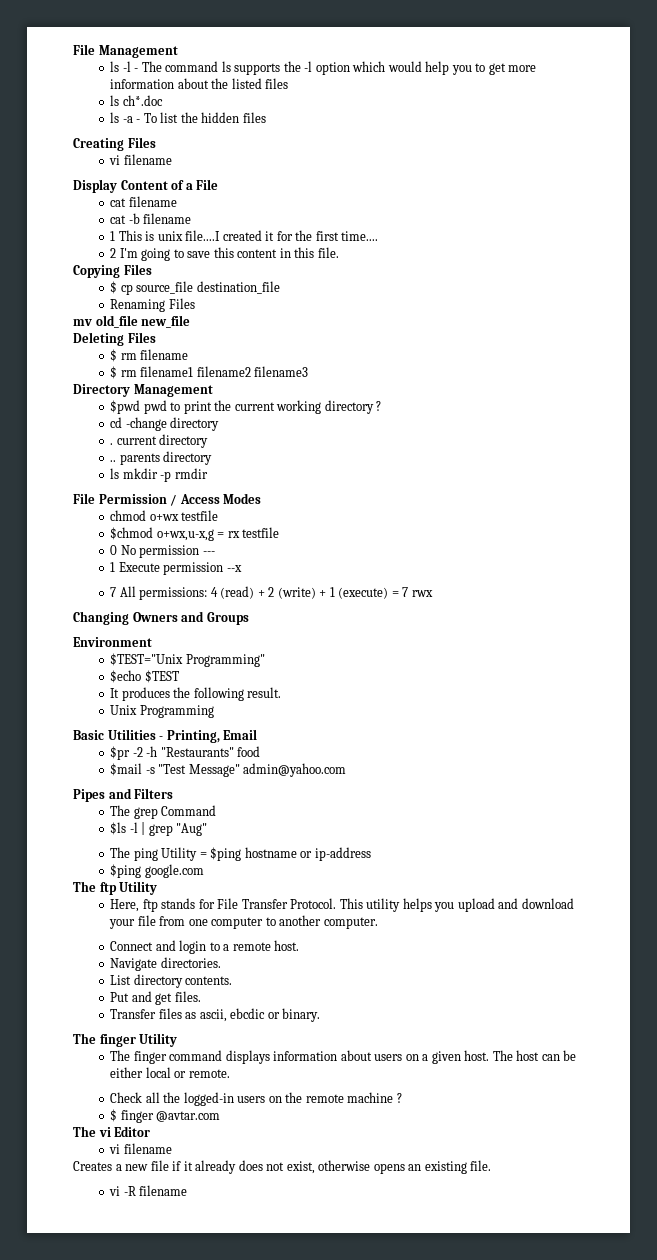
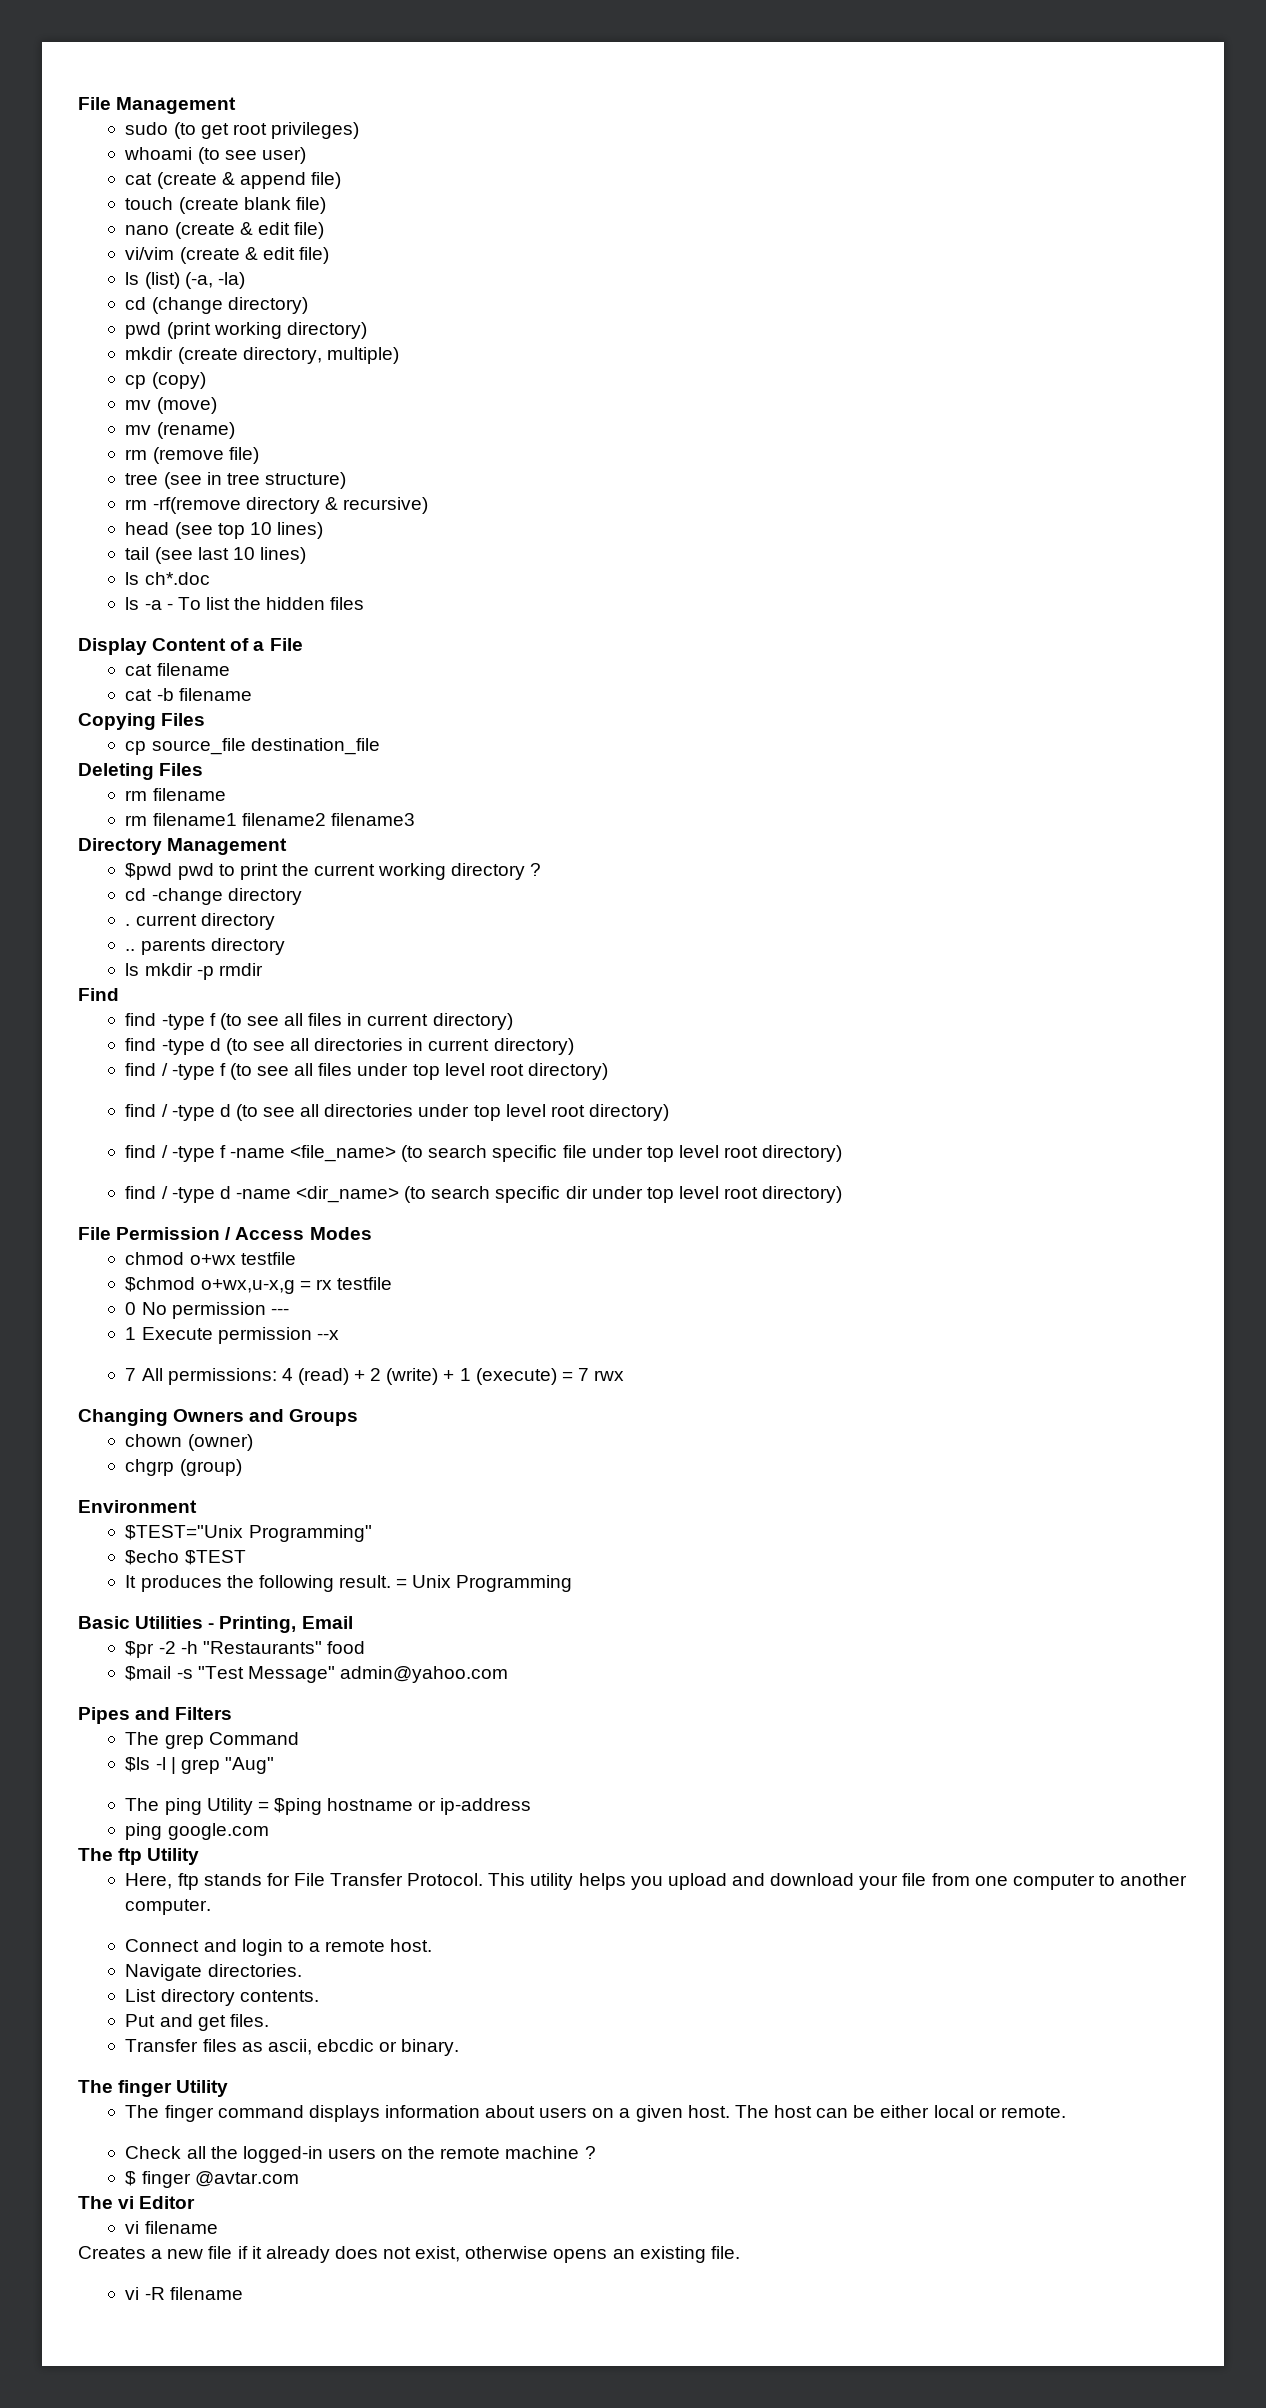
- ls -l - The command ls supports the -l option which would help you to get more information about the listed files
+ sudo (to get root privileges)
+ whoami (to see user)
+ cat (create & append file)
+ touch (create blank file)
+ nano (create & edit file)
+ vi/vim (create & edit file)
+ ls (list) (-a, -la)
+ cd (change directory)
+ pwd (print working directory)
+ mkdir (create directory, multiple)
+ cp (copy)
+ mv (move)
+ mv (rename)
+ rm (remove file)
+ tree (see in tree structure)
+ rm -rf(remove directory & recursive)
+ head (see top 10 lines)
+ tail (see last 10 lines)
- Creating Files
- vi filename
- 1 This is unix file....I created it for the first time....
- 2 I'm going to save this content in this file.
- $ cp source_file destination_file
+ cp source_file destination_file
- Renaming Files
- mv old_file new_file
- $ rm filename
+ rm filename
- $ rm filename1 filename2 filename3
+ rm filename1 filename2 filename3
+ Find
+ find -type f (to see all files in current directory)
+ find -type d (to see all directories in current directory)
+ find / -type f (to see all files under top level root directory)
+ find / -type d (to see all directories under top level root directory)
+ find / -type f -name <file_name> (to search specific file under top level root directory)
+ find / -type d -name <dir_name> (to search specific dir under top level root directory)
+ chown (owner)
+ chgrp (group)
- It produces the following result.
- Unix Programming
+ It produces the following result. = Unix Programming
- $ping google.com
+ ping google.com

